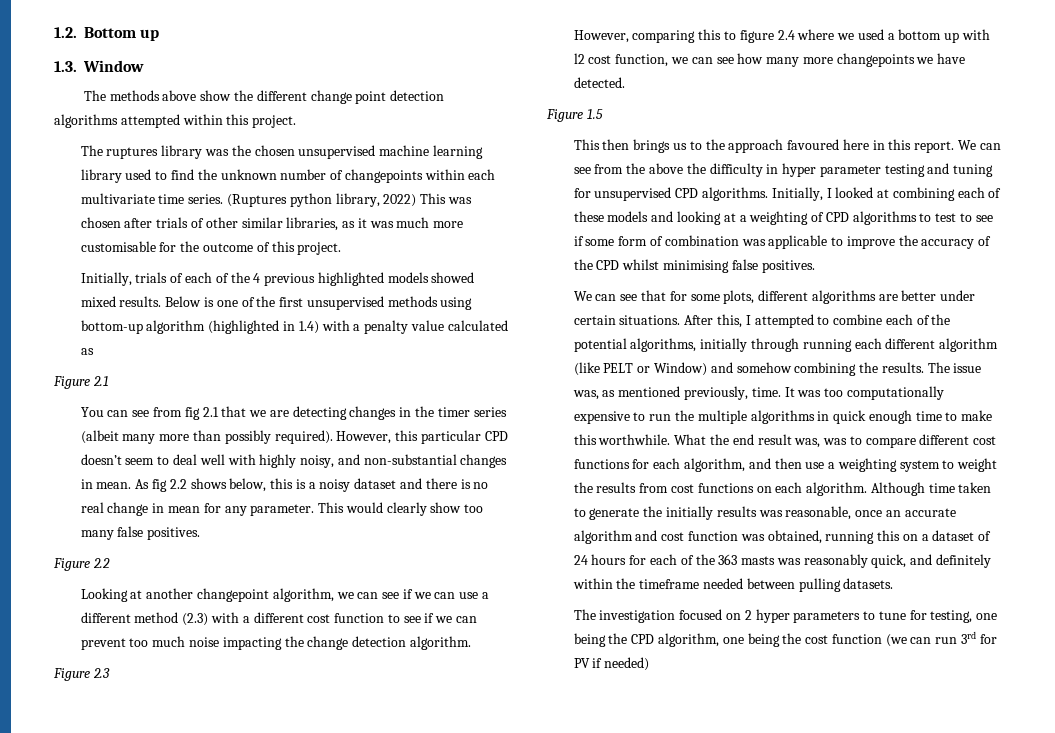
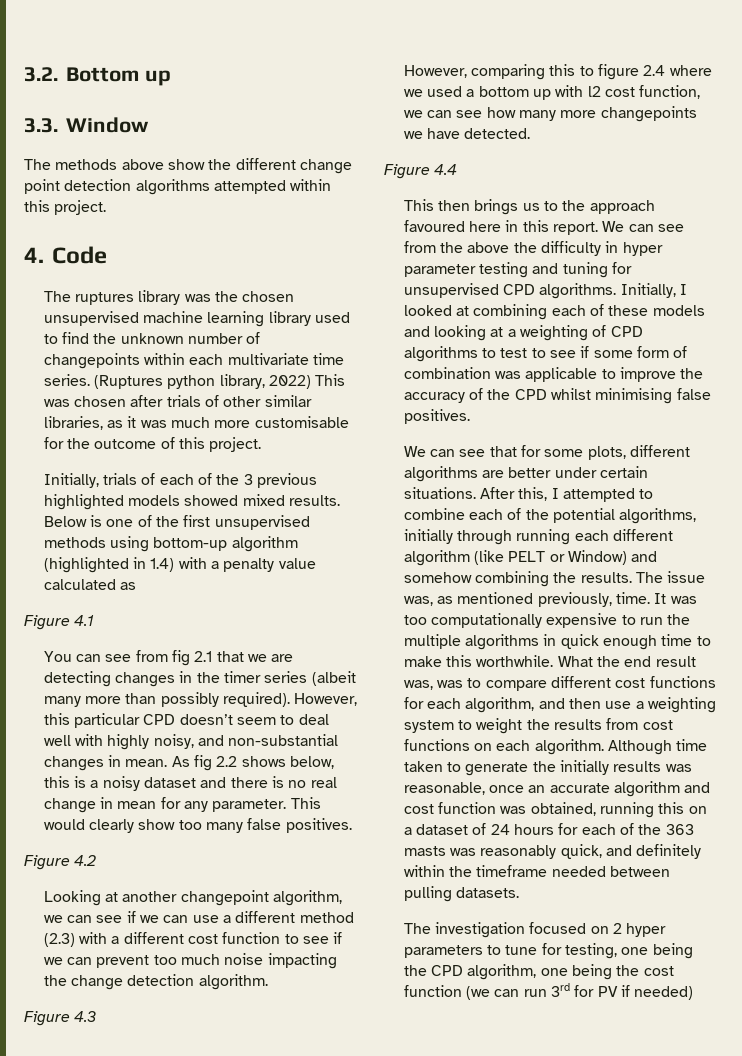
- 1.2. Bottom up
+ 3.2. Bottom up
- 1.3. Window
+ 3.3. Window
+ 4. Code
- Initially, trials of each of the 4 previous highlighted models showed mixed results.
+ Initially, trials of each of the 3 previous highlighted models showed mixed results.
- Figure 2.1
+ Figure 4.1
- Figure 2.2
+ Figure 4.2
- Figure 2.3
+ Figure 4.3
- Figure 1.5
+ Figure 4.4

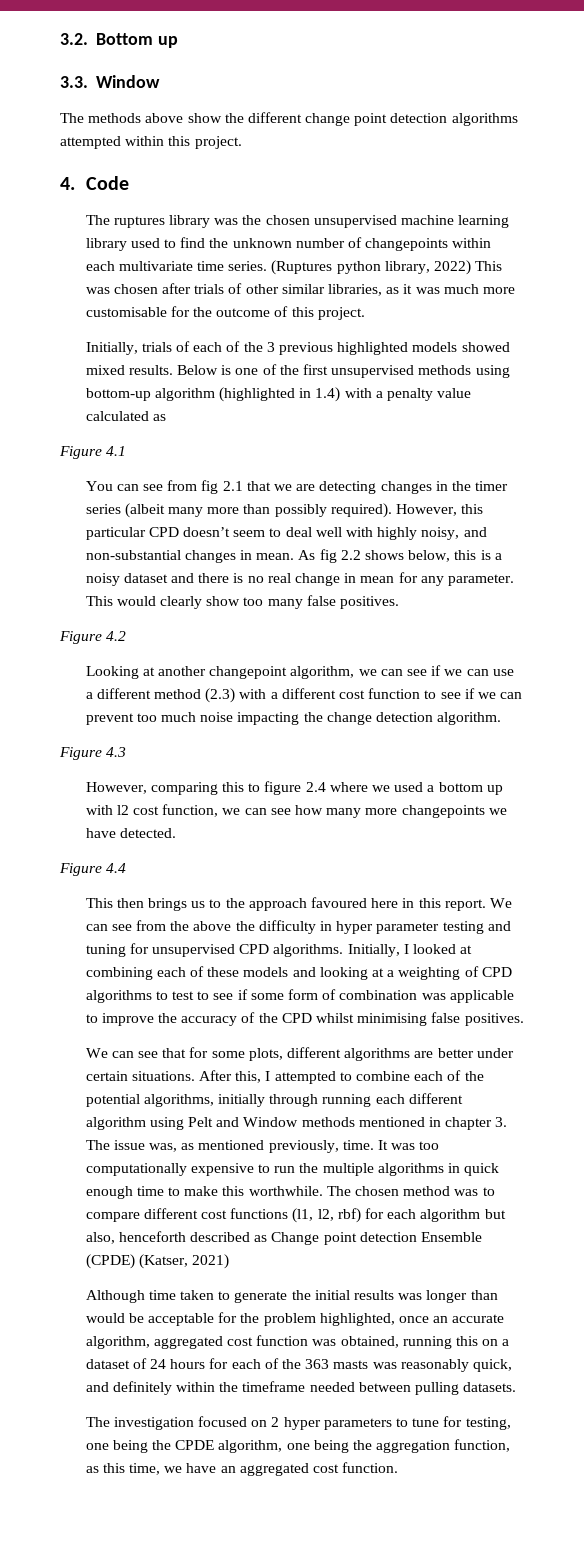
- After this, I attempted to combine each of the potential algorithms, initially through running each different algorithm (like PELT or Window) and somehow combining the results. The issue was, as mentioned previously, time.
+ After this, I attempted to combine each of the potential algorithms, initially through running each different algorithm using Pelt and Window methods mentioned in chapter 3. The issue was, as mentioned previously, time.
- What the end result was, was to compare different cost functions for each algorithm, and then use a weighting system to weight the results from cost functions on each algorithm. Although time taken to generate the initially results was reasonable, once an accurate algorithm and cost function was obtained, running this on a dataset of 24 hours for each of the 363 masts was reasonably quick, and definitely within the timeframe needed between pulling datasets.
+ The chosen method was to compare different cost functions (l1, l2, rbf) for each algorithm but also, henceforth described as Change point detection Ensemble (CPDE) (Katser, 2021)
+ Although time taken to generate the initial results was longer than would be acceptable for the problem highlighted, once an accurate algorithm, aggregated cost function was obtained, running this on a dataset of 24 hours for each of the 363 masts was reasonably quick, and definitely within the timeframe needed between pulling datasets.
- The investigation focused on 2 hyper parameters to tune for testing, one being the CPD algorithm, one being the cost function (we can run 3rd for PV if needed)
+ The investigation focused on 2 hyper parameters to tune for testing, one being the CPDE algorithm, one being the aggregation function, as this time, we have an aggregated cost function.

